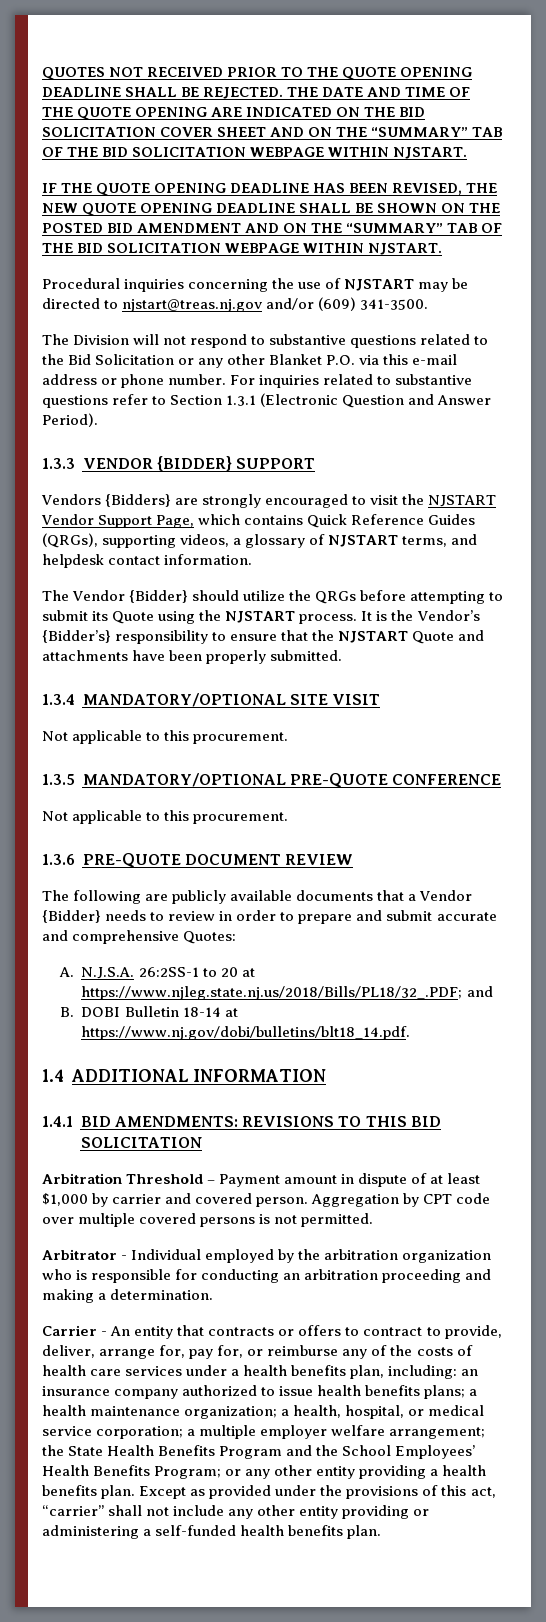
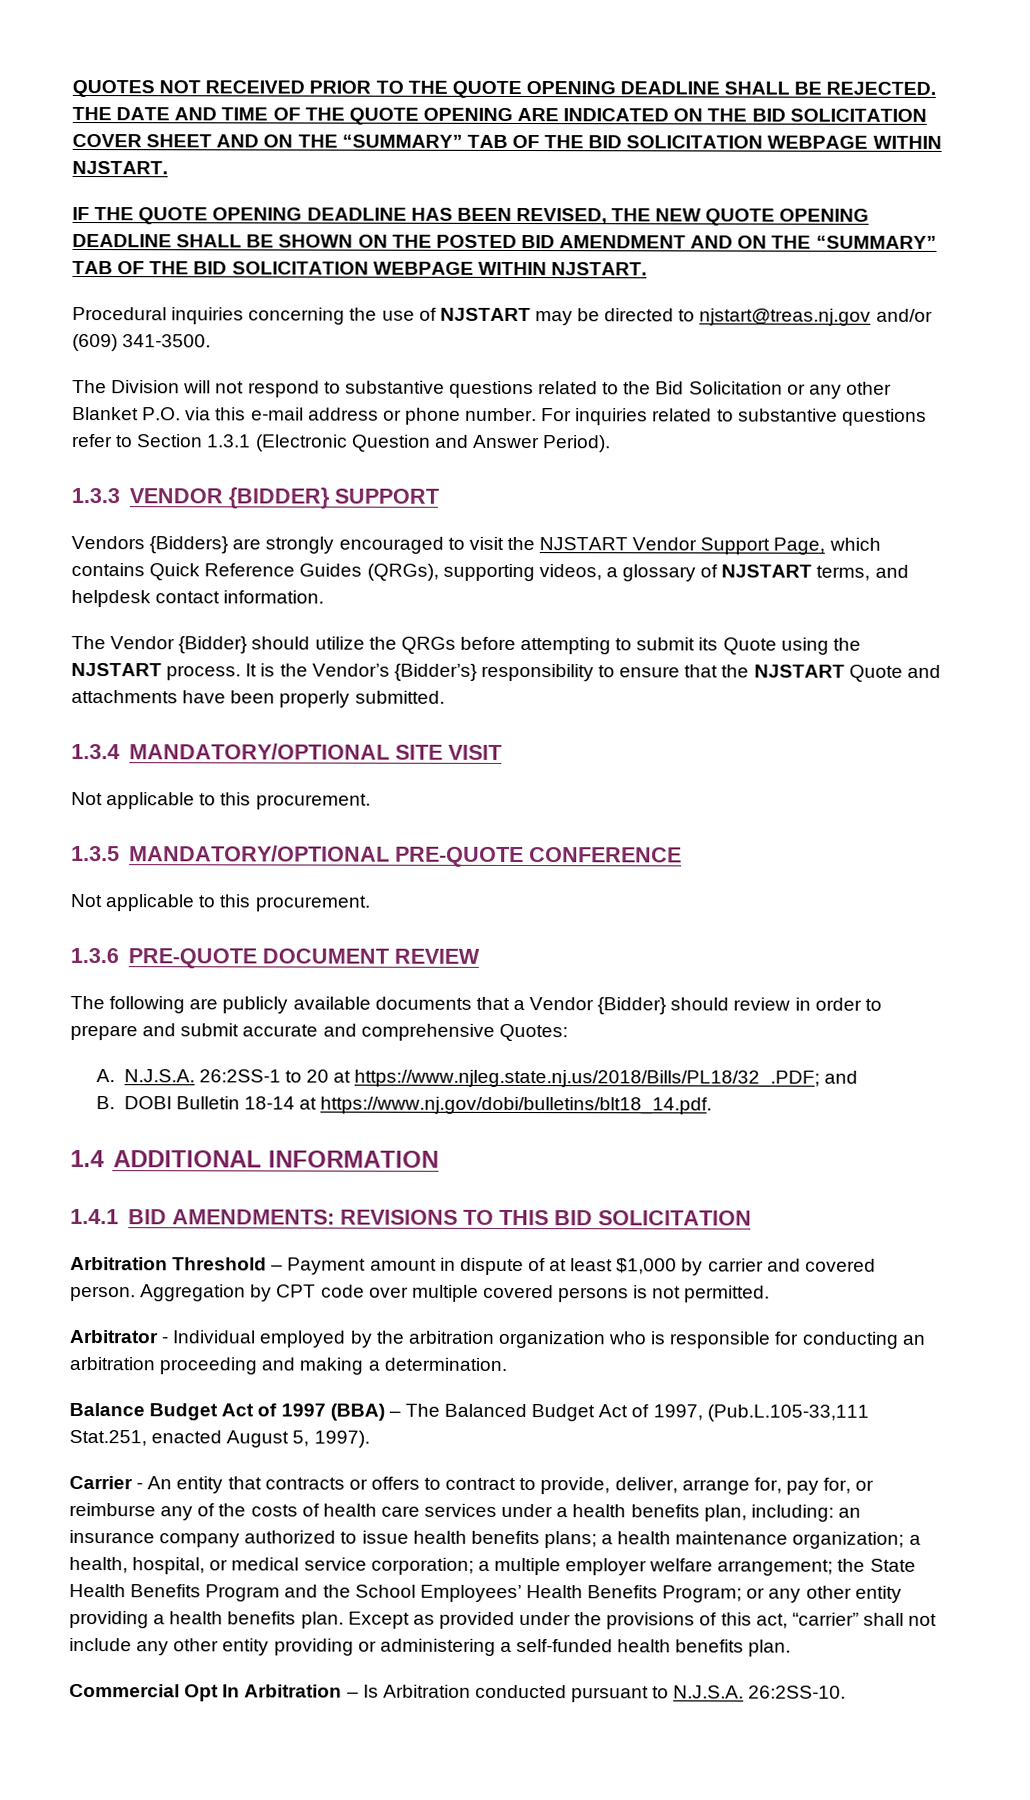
- The following are publicly available documents that a Vendor {Bidder} needs to review in order to prepare and submit accurate and comprehensive Quotes:
+ The following are publicly available documents that a Vendor {Bidder} should review in order to prepare and submit accurate and comprehensive Quotes:
+ Balance Budget Act of 1997 (BBA) – The Balanced Budget Act of 1997, (Pub.L.105-33,111 Stat.251, enacted August 5, 1997).
+ Commercial Opt In Arbitration – Is Arbitration conducted pursuant to N.J.S.A. 26:2SS-10.

